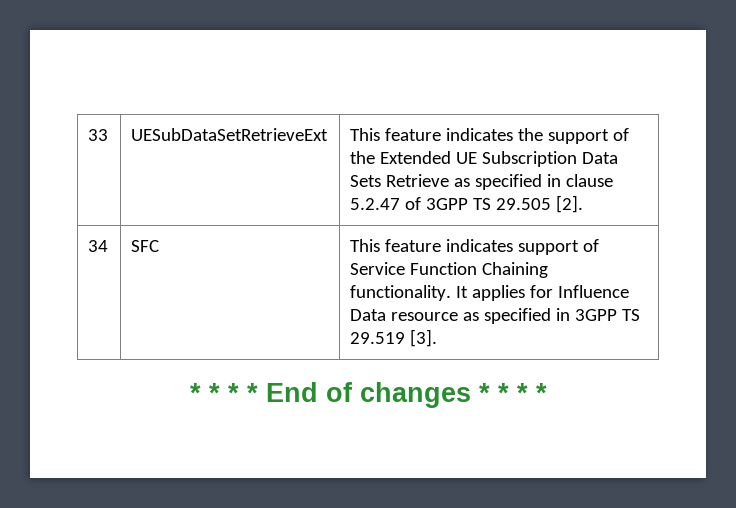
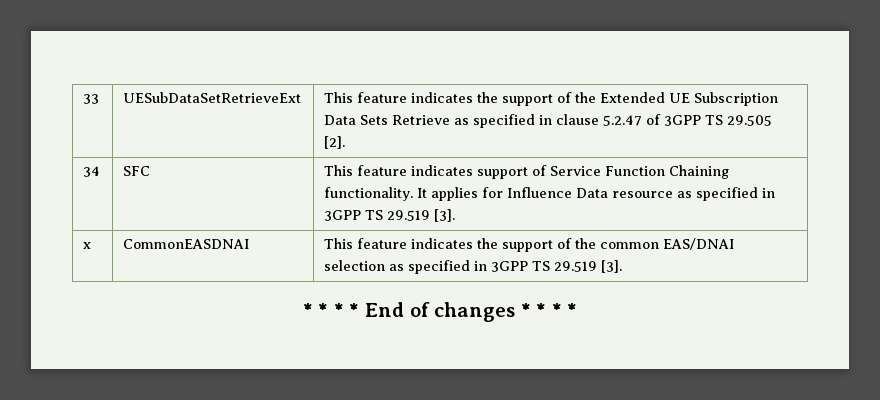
+ x | CommonEASDNAI | This feature indicates the support of the common EAS/DNAI selection as specified in 3GPP TS 29.519 [3].

